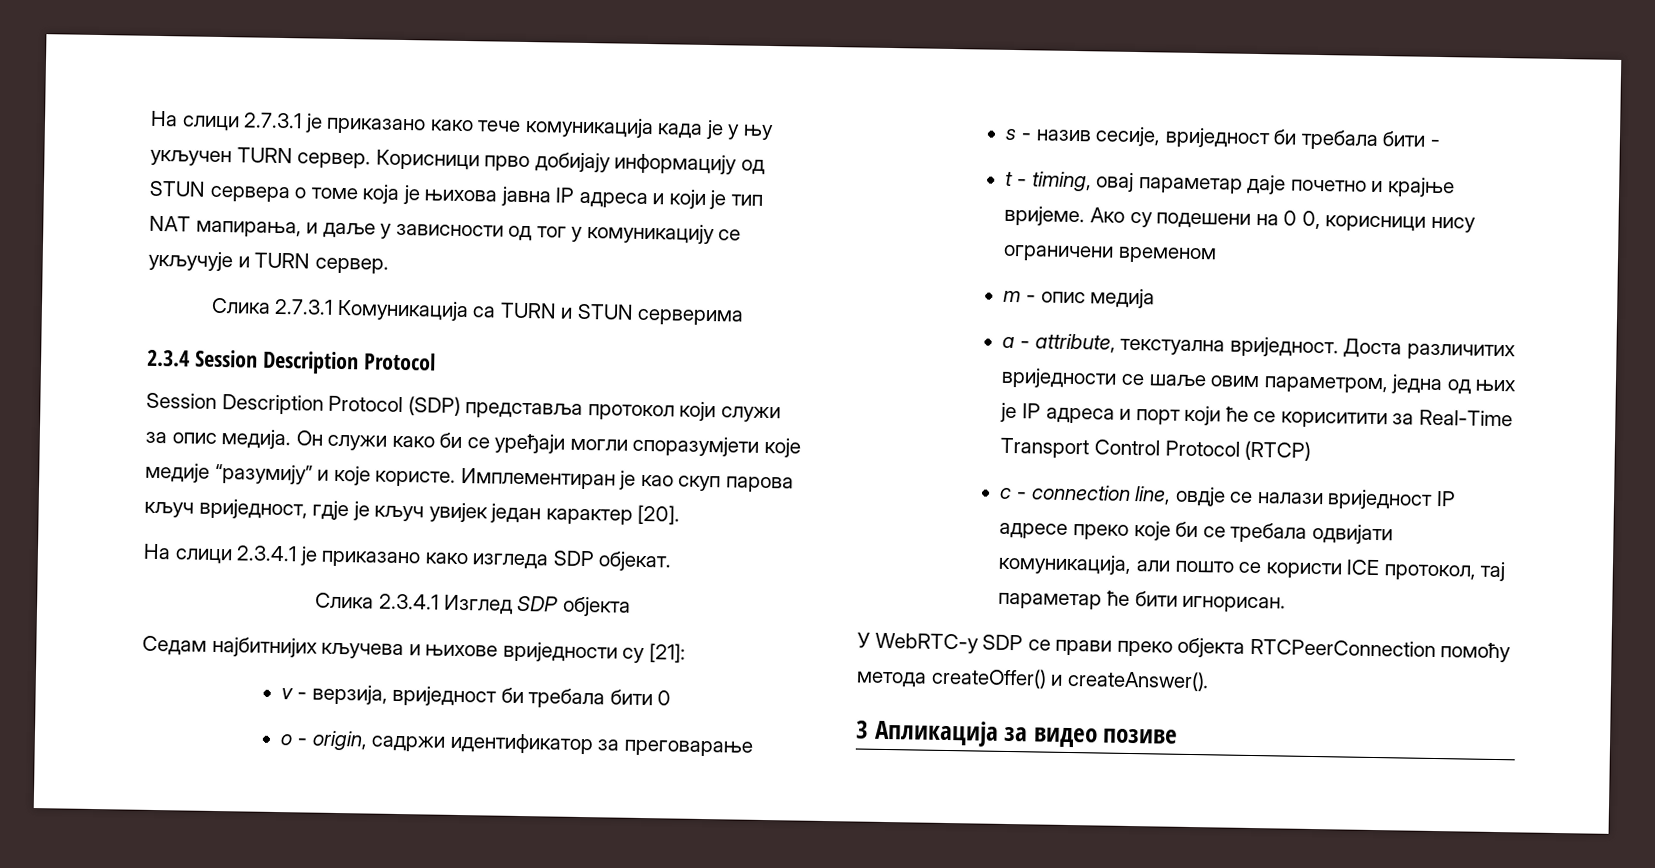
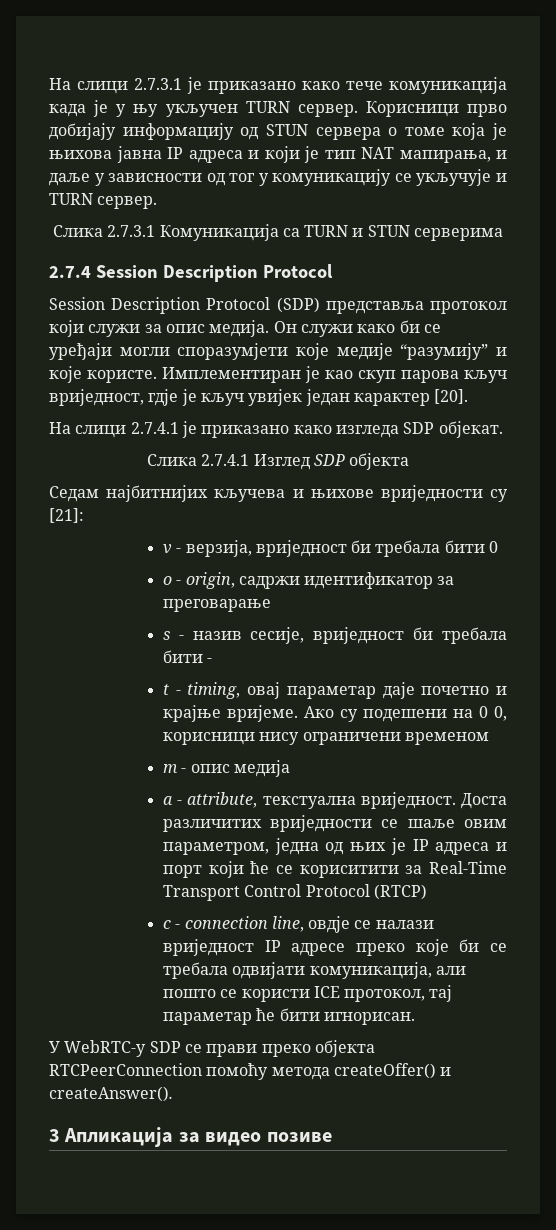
- 2.3.4 Session Description Protocol
+ 2.7.4 Session Description Protocol
- На слици 2.3.4.1 је приказано како изгледа SDP објекат.
+ На слици 2.7.4.1 је приказано како изгледа SDP објекат.
- Слика 2.3.4.1 Изглед SDP објекта
+ Слика 2.7.4.1 Изглед SDP објекта

